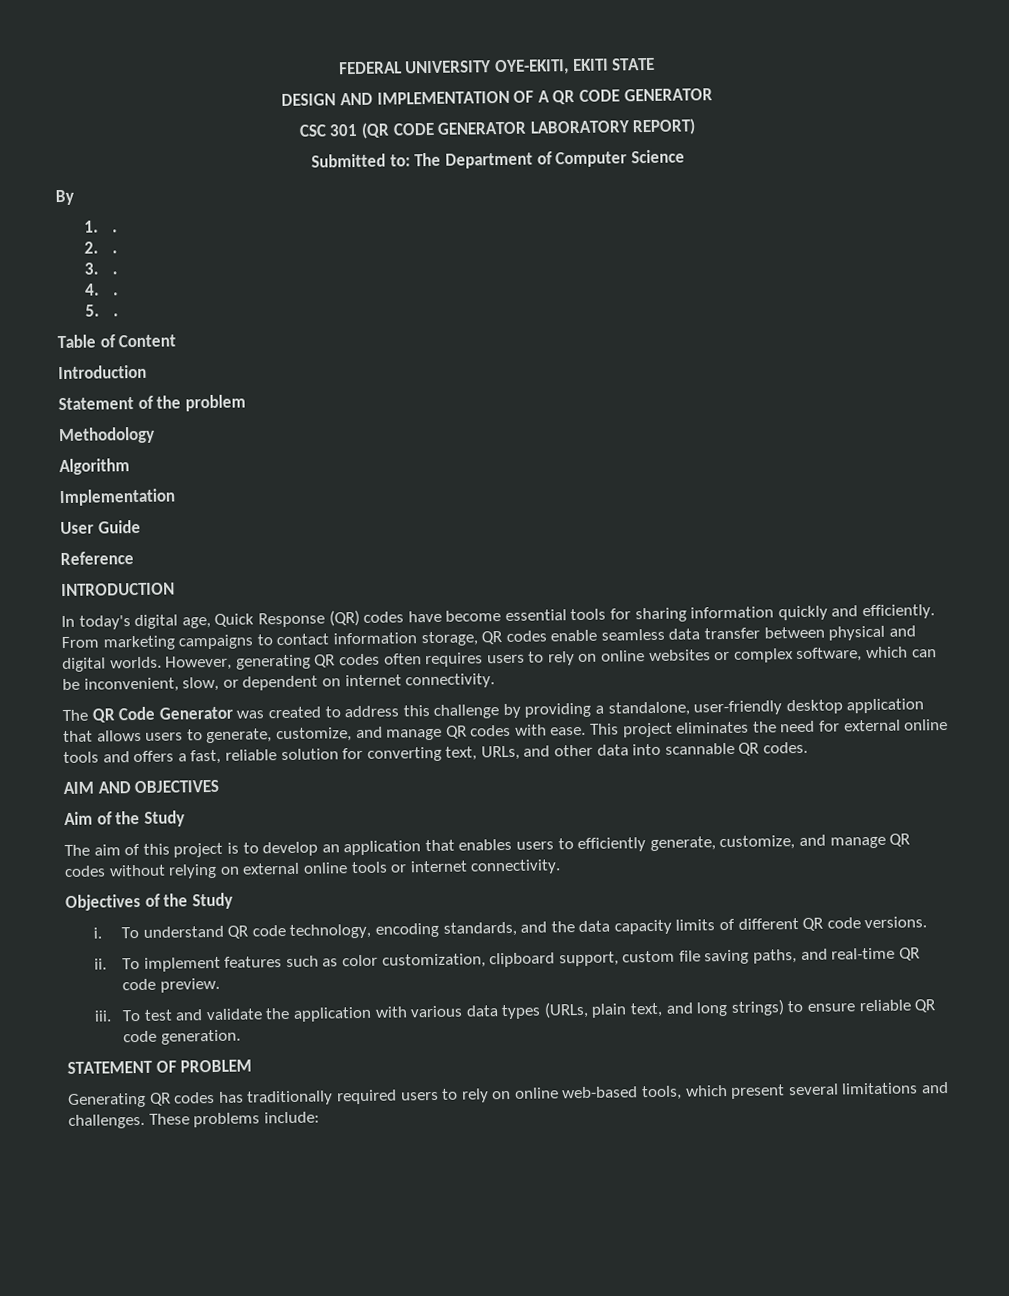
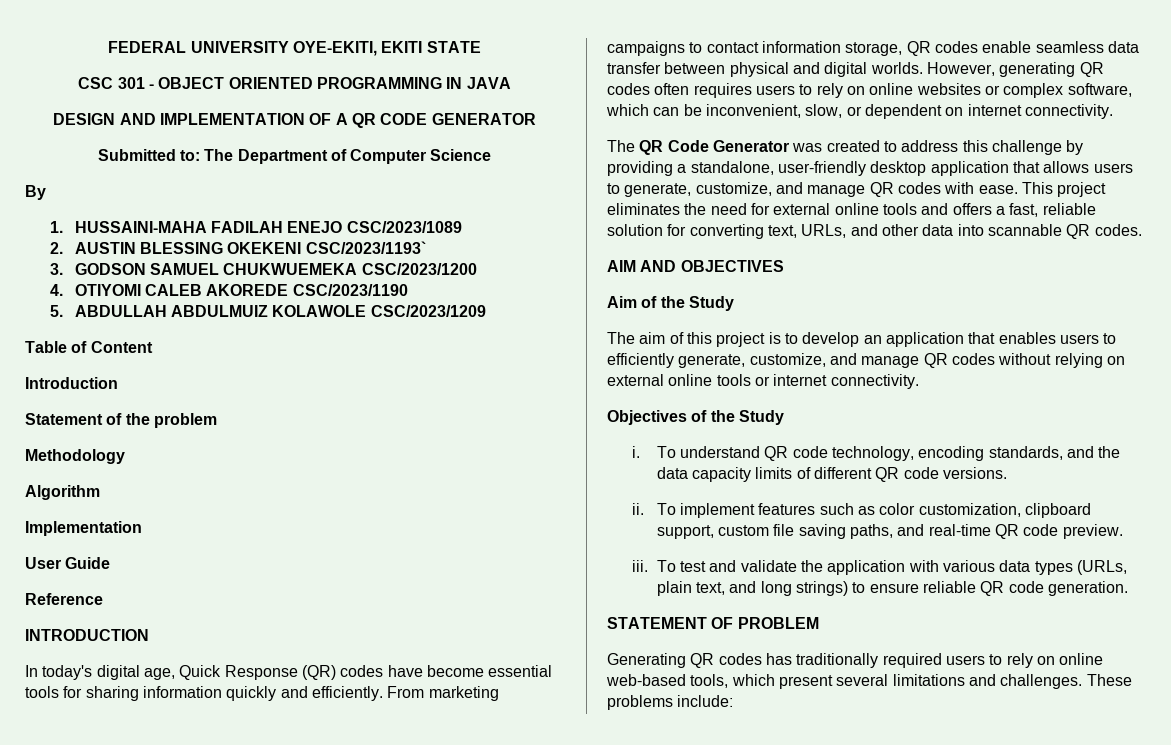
+ CSC 301 - OBJECT ORIENTED PROGRAMMING IN JAVA
- CSC 301 (QR CODE GENERATOR LABORATORY REPORT)
- 1. .
- 2. .
- 3. .
- 4. .
- 5. .
+ 1. HUSSAINI-MAHA FADILAH ENEJO CSC/2023/1089
+ 2. AUSTIN BLESSING OKEKENI CSC/2023/1193`
+ 3. GODSON SAMUEL CHUKWUEMEKA CSC/2023/1200
+ 4. OTIYOMI CALEB AKOREDE CSC/2023/1190
+ 5. ABDULLAH ABDULMUIZ KOLAWOLE CSC/2023/1209

